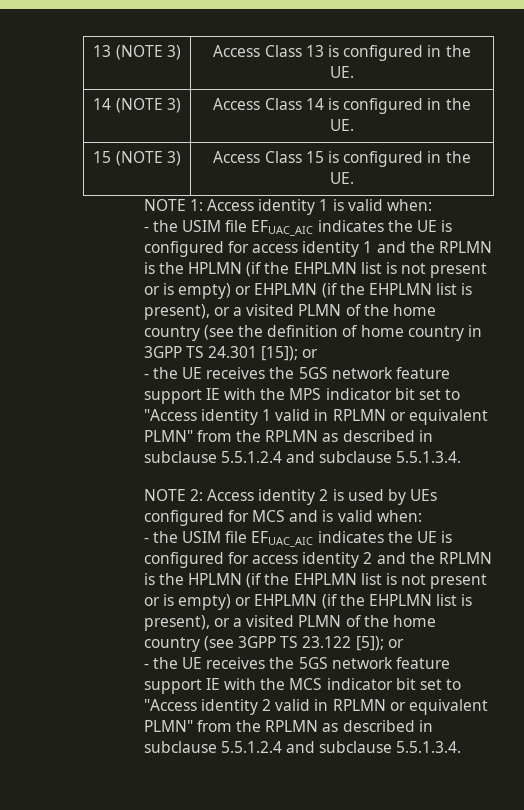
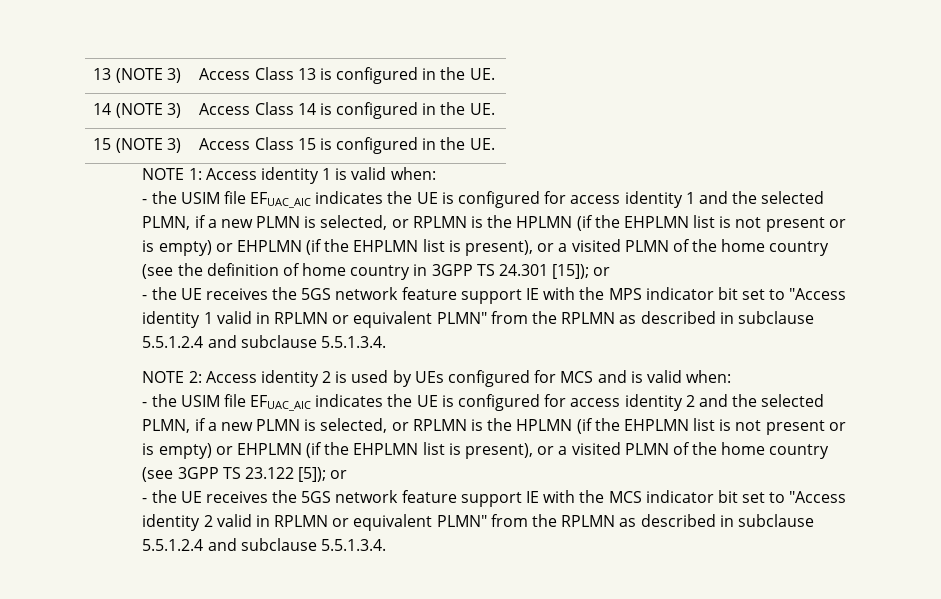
- - the USIM file EFUAC_AIC indicates the UE is configured for access identity 1 and the RPLMN is the HPLMN (if the EHPLMN list is not present or is empty) or EHPLMN (if the EHPLMN list is present), or a visited PLMN of the home country (see the definition of home country in 3GPP TS 24.301 [15]); or
+ - the USIM file EFUAC_AIC indicates the UE is configured for access identity 1 and the selected PLMN, if a new PLMN is selected, or RPLMN is the HPLMN (if the EHPLMN list is not present or is empty) or EHPLMN (if the EHPLMN list is present), or a visited PLMN of the home country (see the definition of home country in 3GPP TS 24.301 [15]); or
- - the USIM file EFUAC_AIC indicates the UE is configured for access identity 2 and the RPLMN is the HPLMN (if the EHPLMN list is not present or is empty) or EHPLMN (if the EHPLMN list is present), or a visited PLMN of the home country (see 3GPP TS 23.122 [5]); or
+ - the USIM file EFUAC_AIC indicates the UE is configured for access identity 2 and the selected PLMN, if a new PLMN is selected, or RPLMN is the HPLMN (if the EHPLMN list is not present or is empty) or EHPLMN (if the EHPLMN list is present), or a visited PLMN of the home country (see 3GPP TS 23.122 [5]); or

